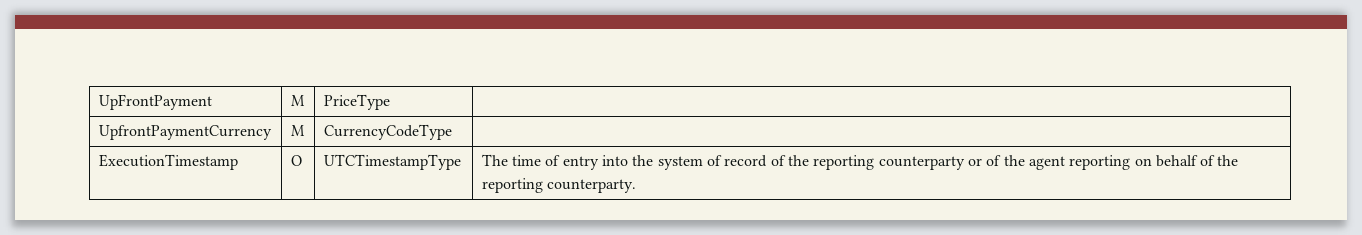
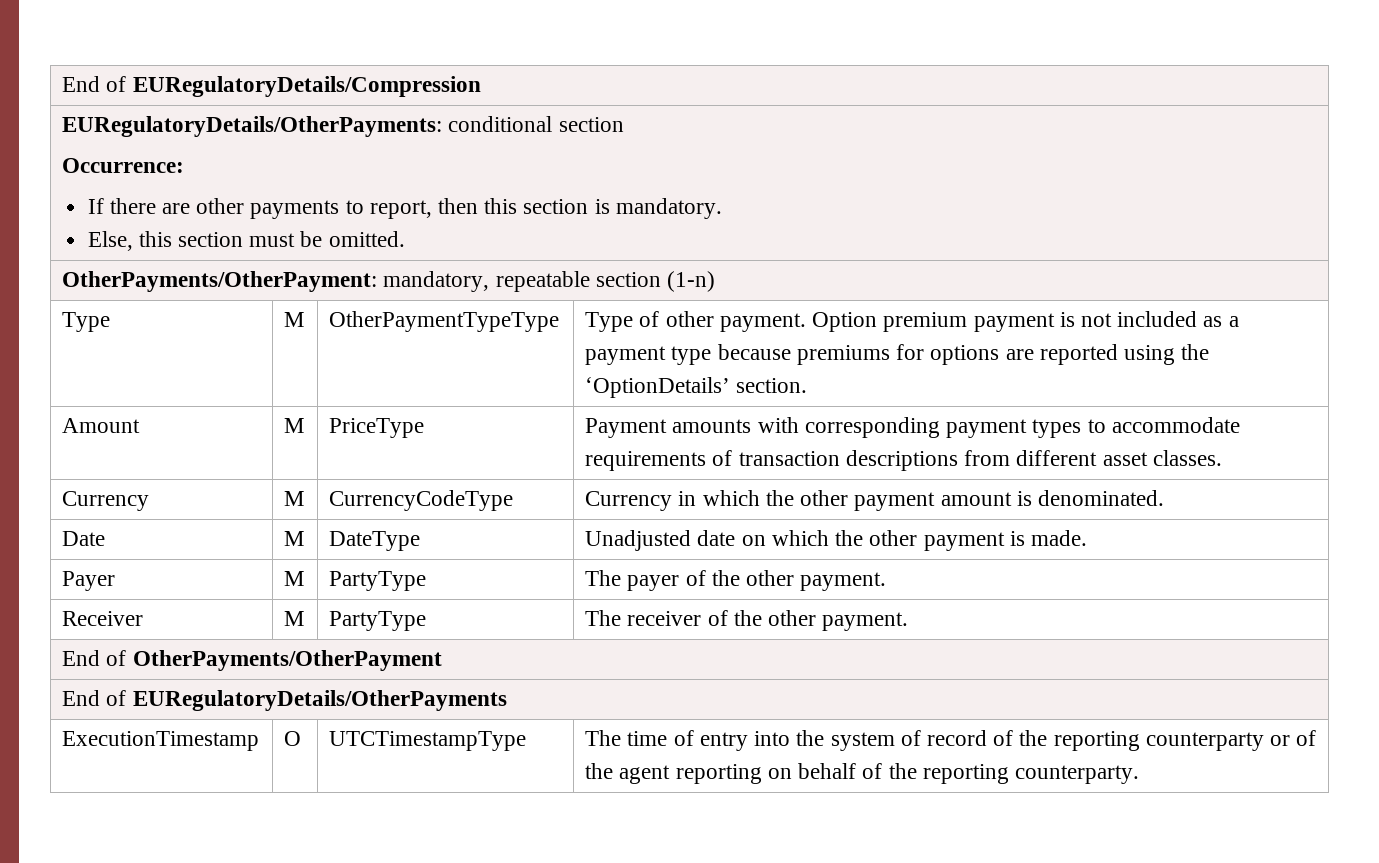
- UpFrontPayment | M | PriceType |
- UpfrontPaymentCurrency | M | CurrencyCodeType |
+ End of EURegulatoryDetails/Compression
+ EURegulatoryDetails/OtherPayments: conditional section
+ Occurrence:
+ If there are other payments to report, then this section is mandatory.
+ Else, this section must be omitted.
+ OtherPayments/OtherPayment: mandatory, repeatable section (1-n)
+ Type | M | OtherPaymentTypeType | Type of other payment. Option premium payment is not included as a payment type because premiums for options are reported using the ‘OptionDetails’ section.
+ Amount | M | PriceType | Payment amounts with corresponding payment types to accommodate requirements of transaction descriptions from different asset classes.
+ Currency | M | CurrencyCodeType | Currency in which the other payment amount is denominated.
+ Date | M | DateType | Unadjusted date on which the other payment is made.
+ Payer | M | PartyType | The payer of the other payment.
+ Receiver | M | PartyType | The receiver of the other payment.
+ End of OtherPayments/OtherPayment
+ End of EURegulatoryDetails/OtherPayments

